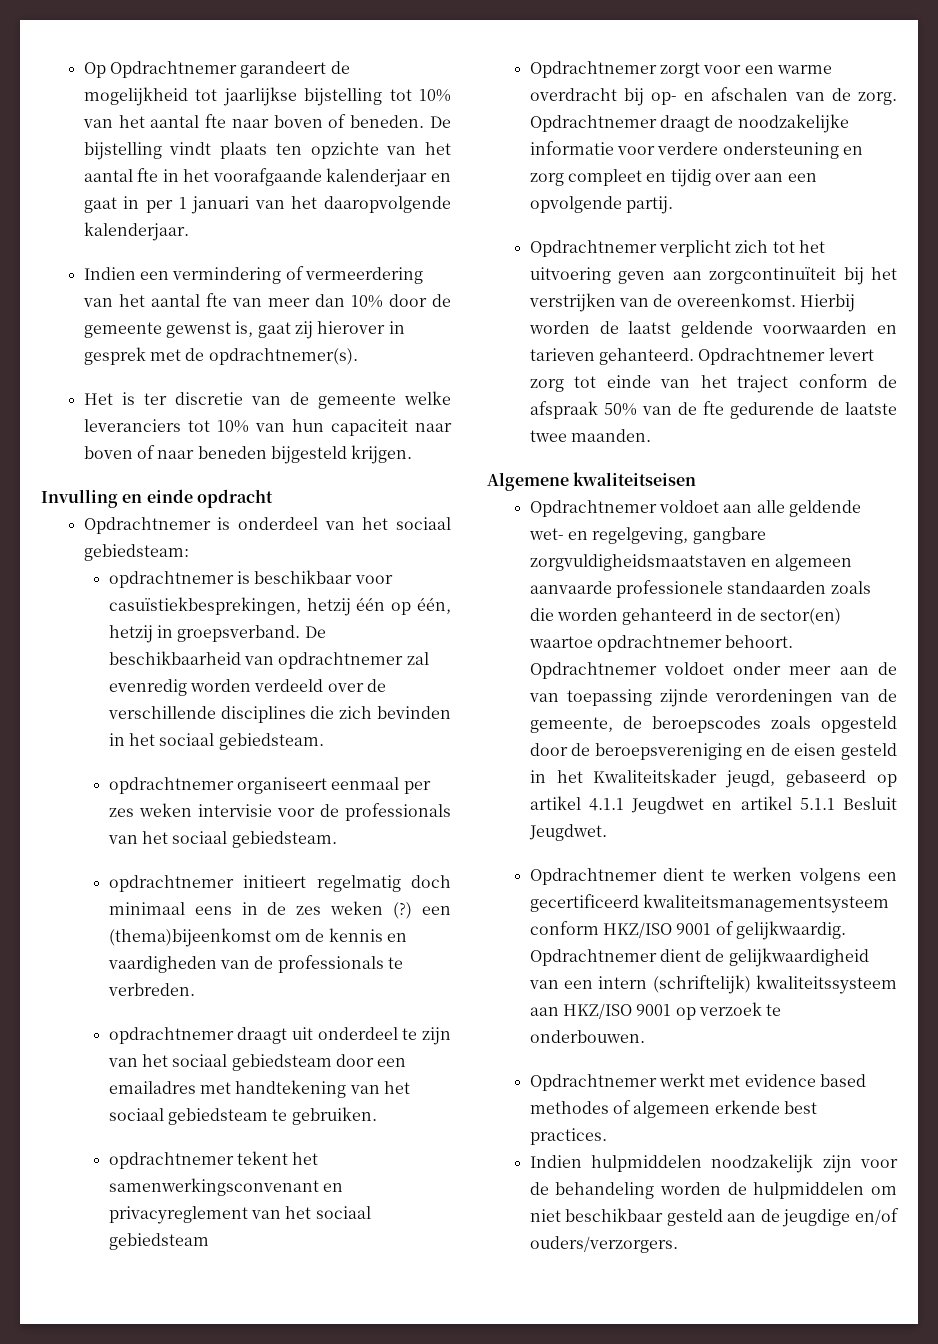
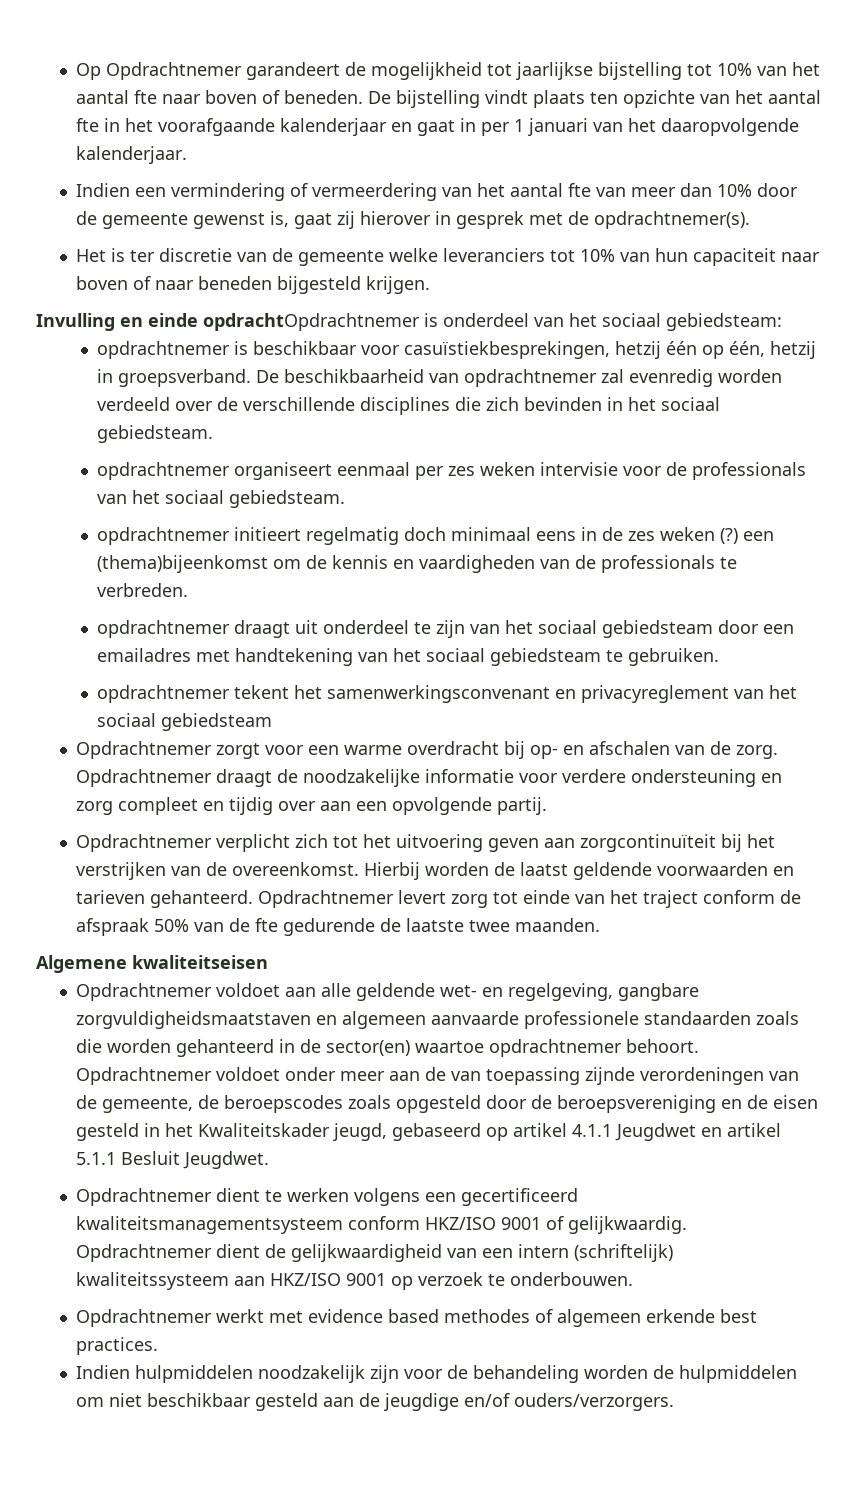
- Invulling en einde opdracht
- Opdrachtnemer is onderdeel van het sociaal gebiedsteam:
+ Invulling en einde opdrachtOpdrachtnemer is onderdeel van het sociaal gebiedsteam:

